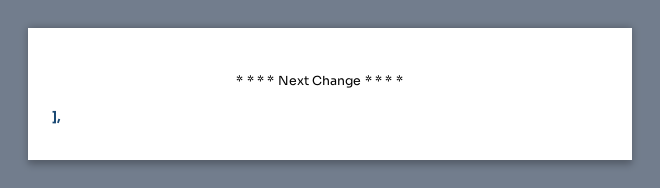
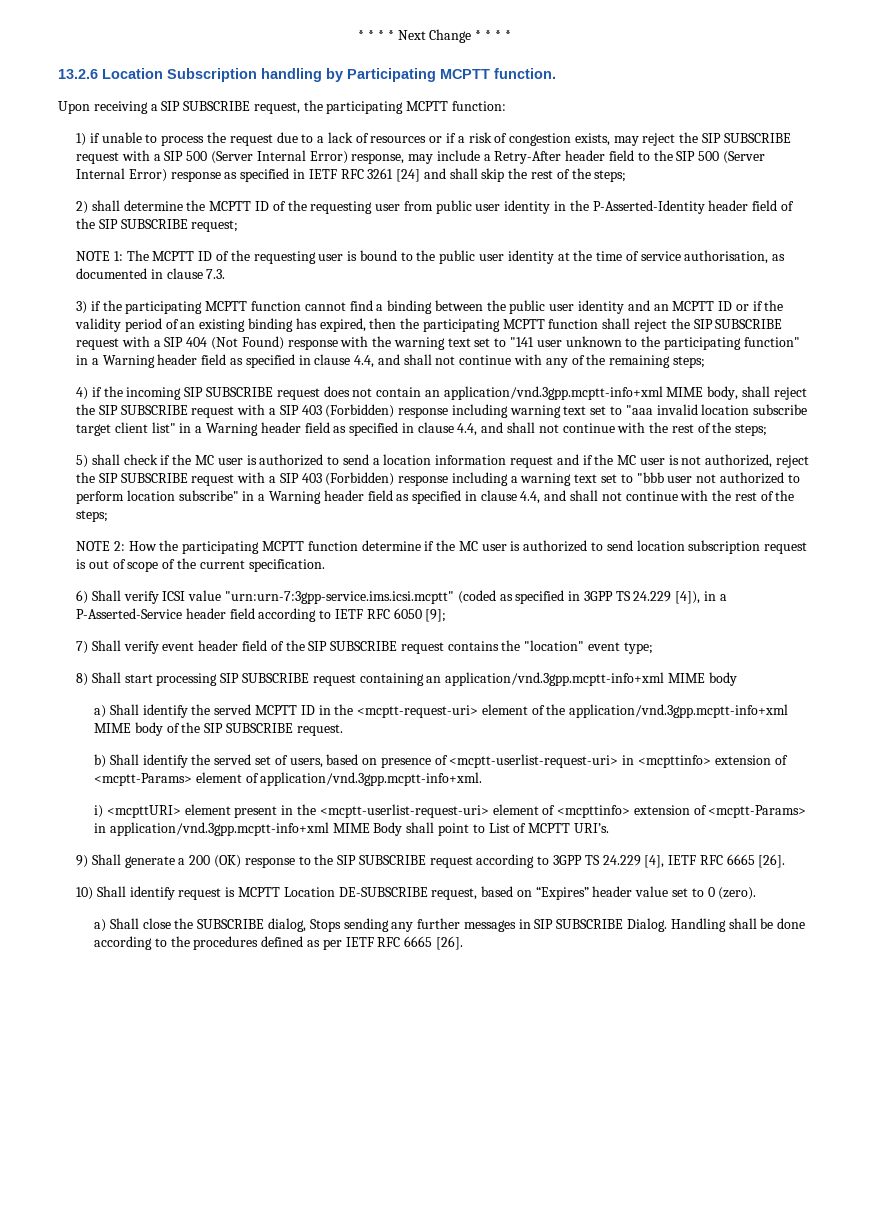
- ],
+ 13.2.6 Location Subscription handling by Participating MCPTT function.
+ Upon receiving a SIP SUBSCRIBE request, the participating MCPTT function:
+ 1) if unable to process the request due to a lack of resources or if a risk of congestion exists, may reject the SIP SUBSCRIBE request with a SIP 500 (Server Internal Error) response, may include a Retry-After header field to the SIP 500 (Server Internal Error) response as specified in IETF RFC 3261 [24] and shall skip the rest of the steps;
+ 2) shall determine the MCPTT ID of the requesting user from public user identity in the P-Asserted-Identity header field of the SIP SUBSCRIBE request;
+ NOTE 1: The MCPTT ID of the requesting user is bound to the public user identity at the time of service authorisation, as documented in clause 7.3.
+ 3) if the participating MCPTT function cannot find a binding between the public user identity and an MCPTT ID or if the validity period of an existing binding has expired, then the participating MCPTT function shall reject the SIP SUBSCRIBE request with a SIP 404 (Not Found) response with the warning text set to "141 user unknown to the participating function" in a Warning header field as specified in clause 4.4, and shall not continue with any of the remaining steps;
+ 4) if the incoming SIP SUBSCRIBE request does not contain an application/vnd.3gpp.mcptt-info+xml MIME body, shall reject the SIP SUBSCRIBE request with a SIP 403 (Forbidden) response including warning text set to "aaa invalid location subscribe target client list" in a Warning header field as specified in clause 4.4, and shall not continue with the rest of the steps;
+ 5) shall check if the MC user is authorized to send a location information request and if the MC user is not authorized, reject the SIP SUBSCRIBE request with a SIP 403 (Forbidden) response including a warning text set to "bbb user not authorized to perform location subscribe" in a Warning header field as specified in clause 4.4, and shall not continue with the rest of the steps;
+ NOTE 2: How the participating MCPTT function determine if the MC user is authorized to send location subscription request is out of scope of the current specification.
+ 6) Shall verify ICSI value "urn:urn-7:3gpp-service.ims.icsi.mcptt" (coded as specified in 3GPP TS 24.229 [4]), in a P-Asserted-Service header field according to IETF RFC 6050 [9];
+ 7) Shall verify event header field of the SIP SUBSCRIBE request contains the "location" event type;
+ 8) Shall start processing SIP SUBSCRIBE request containing an application/vnd.3gpp.mcptt-info+xml MIME body
+ a) Shall identify the served MCPTT ID in the <mcptt-request-uri> element of the application/vnd.3gpp.mcptt-info+xml MIME body of the SIP SUBSCRIBE request.
+ b) Shall identify the served set of users, based on presence of <mcptt-userlist-request-uri> in <mcpttinfo> extension of <mcptt-Params> element of application/vnd.3gpp.mcptt-info+xml.
+ i) <mcpttURI> element present in the <mcptt-userlist-request-uri> element of <mcpttinfo> extension of <mcptt-Params> in application/vnd.3gpp.mcptt-info+xml MIME Body shall point to List of MCPTT URI’s.
+ 9) Shall generate a 200 (OK) response to the SIP SUBSCRIBE request according to 3GPP TS 24.229 [4], IETF RFC 6665 [26].
+ 10) Shall identify request is MCPTT Location DE-SUBSCRIBE request, based on “Expires” header value set to 0 (zero).
+ a) Shall close the SUBSCRIBE dialog, Stops sending any further messages in SIP SUBSCRIBE Dialog. Handling shall be done according to the procedures defined as per IETF RFC 6665 [26].

